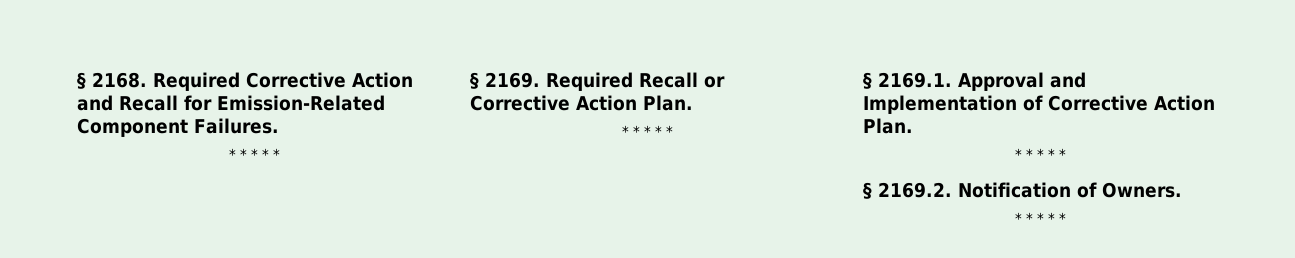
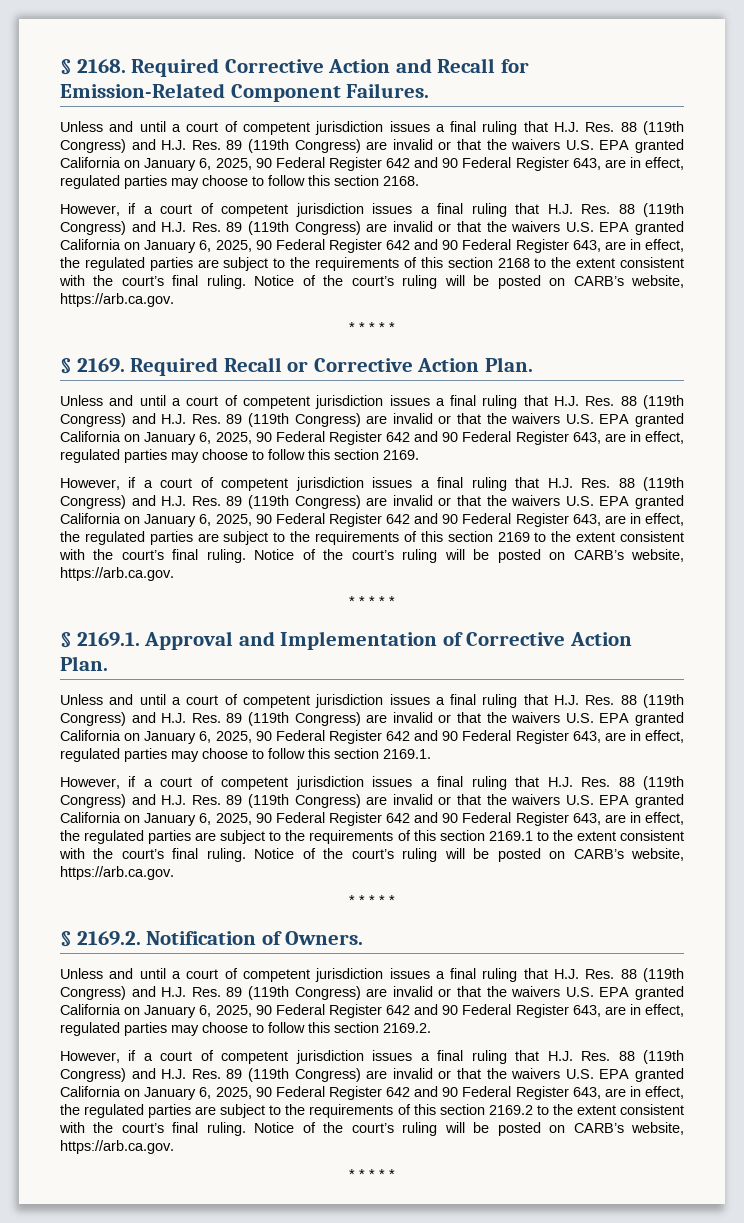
+ Unless and until a court of competent jurisdiction issues a final ruling that H.J. Res. 88 (119th Congress) and H.J. Res. 89 (119th Congress) are invalid or that the waivers U.S. EPA granted California on January 6, 2025, 90 Federal Register 642 and 90 Federal Register 643, are in effect, regulated parties may choose to follow this section 2168.
+ However, if a court of competent jurisdiction issues a final ruling that H.J. Res. 88 (119th Congress) and H.J. Res. 89 (119th Congress) are invalid or that the waivers U.S. EPA granted California on January 6, 2025, 90 Federal Register 642 and 90 Federal Register 643, are in effect, the regulated parties are subject to the requirements of this section 2168 to the extent consistent with the court’s final ruling. Notice of the court’s ruling will be posted on CARB’s website, https://arb.ca.gov.
+ Unless and until a court of competent jurisdiction issues a final ruling that H.J. Res. 88 (119th Congress) and H.J. Res. 89 (119th Congress) are invalid or that the waivers U.S. EPA granted California on January 6, 2025, 90 Federal Register 642 and 90 Federal Register 643, are in effect, regulated parties may choose to follow this section 2169.
+ However, if a court of competent jurisdiction issues a final ruling that H.J. Res. 88 (119th Congress) and H.J. Res. 89 (119th Congress) are invalid or that the waivers U.S. EPA granted California on January 6, 2025, 90 Federal Register 642 and 90 Federal Register 643, are in effect, the regulated parties are subject to the requirements of this section 2169 to the extent consistent with the court’s final ruling. Notice of the court’s ruling will be posted on CARB’s website, https://arb.ca.gov.
+ Unless and until a court of competent jurisdiction issues a final ruling that H.J. Res. 88 (119th Congress) and H.J. Res. 89 (119th Congress) are invalid or that the waivers U.S. EPA granted California on January 6, 2025, 90 Federal Register 642 and 90 Federal Register 643, are in effect, regulated parties may choose to follow this section 2169.1.
+ However, if a court of competent jurisdiction issues a final ruling that H.J. Res. 88 (119th Congress) and H.J. Res. 89 (119th Congress) are invalid or that the waivers U.S. EPA granted California on January 6, 2025, 90 Federal Register 642 and 90 Federal Register 643, are in effect, the regulated parties are subject to the requirements of this section 2169.1 to the extent consistent with the court’s final ruling. Notice of the court’s ruling will be posted on CARB’s website, https://arb.ca.gov.
+ Unless and until a court of competent jurisdiction issues a final ruling that H.J. Res. 88 (119th Congress) and H.J. Res. 89 (119th Congress) are invalid or that the waivers U.S. EPA granted California on January 6, 2025, 90 Federal Register 642 and 90 Federal Register 643, are in effect, regulated parties may choose to follow this section 2169.2.
+ However, if a court of competent jurisdiction issues a final ruling that H.J. Res. 88 (119th Congress) and H.J. Res. 89 (119th Congress) are invalid or that the waivers U.S. EPA granted California on January 6, 2025, 90 Federal Register 642 and 90 Federal Register 643, are in effect, the regulated parties are subject to the requirements of this section 2169.2 to the extent consistent with the court’s final ruling. Notice of the court’s ruling will be posted on CARB’s website, https://arb.ca.gov.

